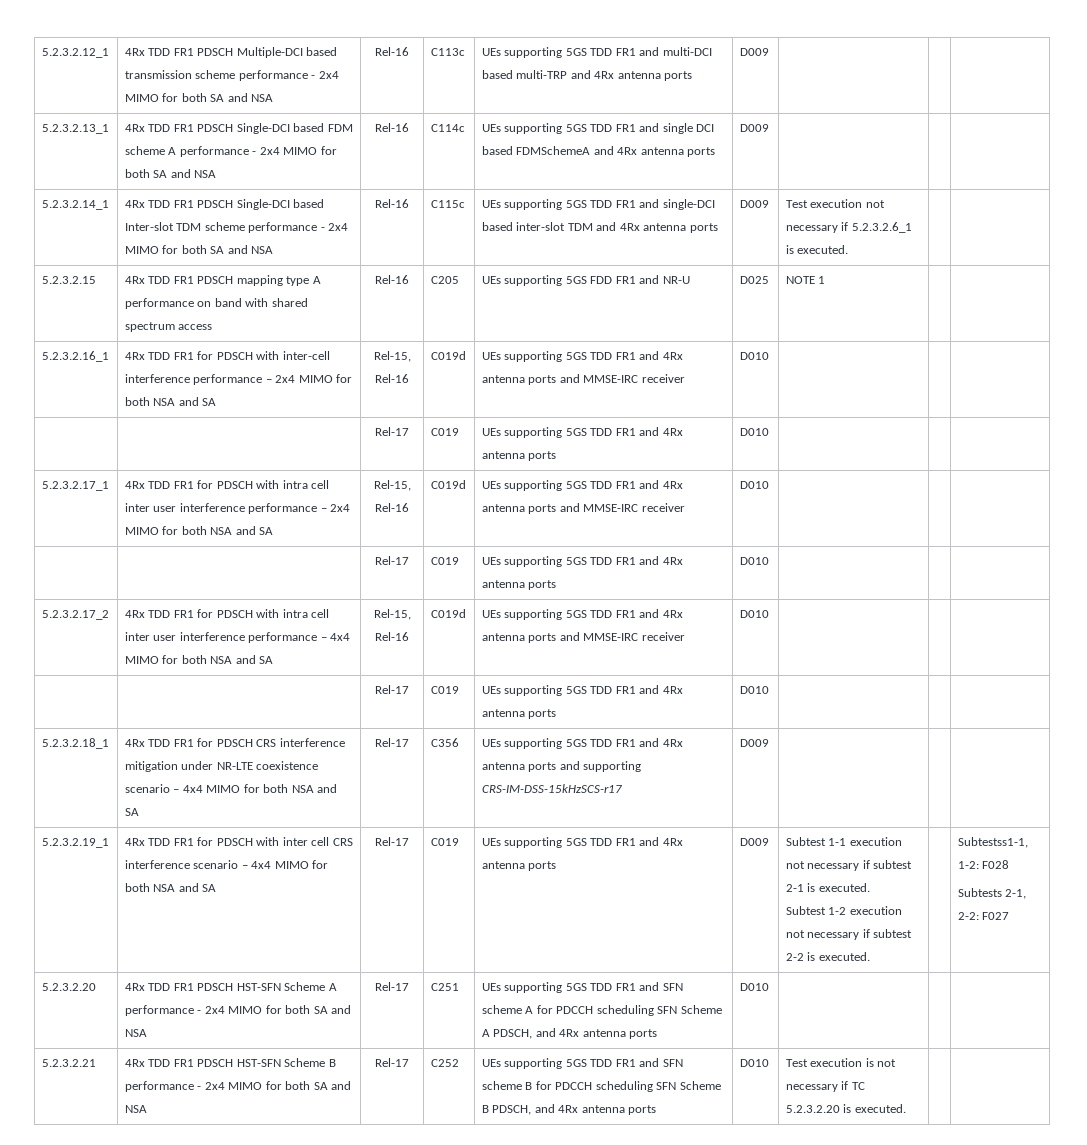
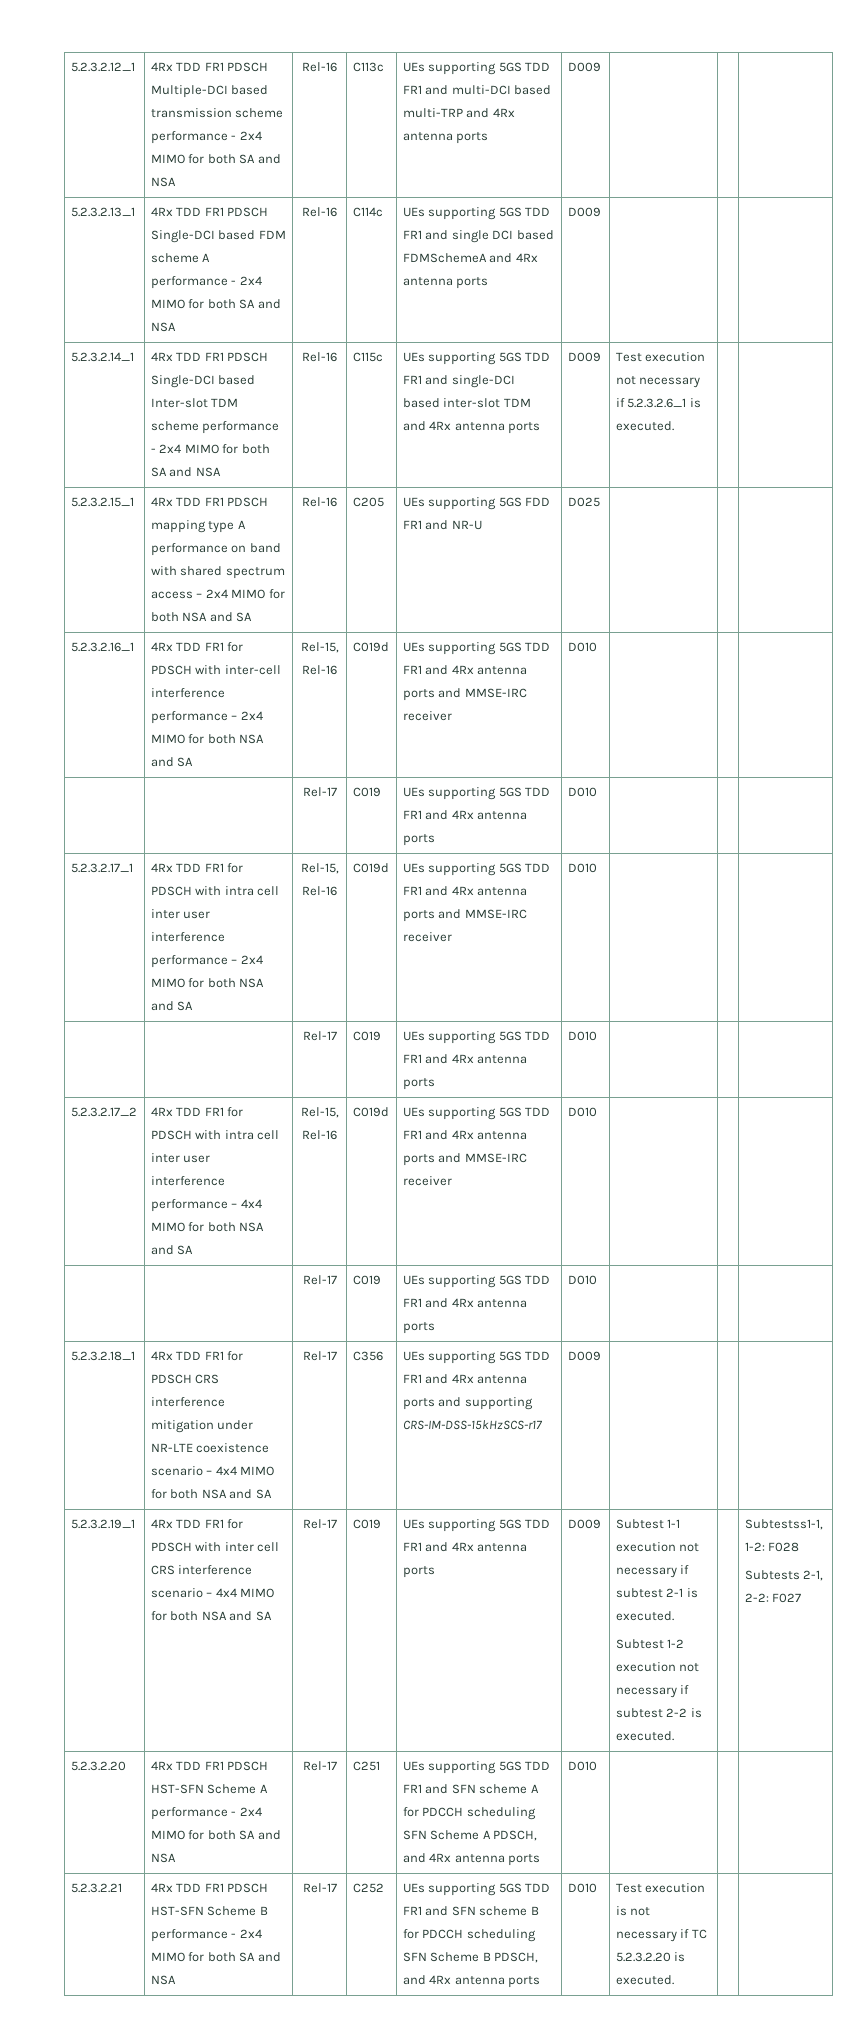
- 5.2.3.2.15 | 4Rx TDD FR1 PDSCH mapping type A performance on band with shared spectrum access | Rel-16 | C205 | UEs supporting 5GS FDD FR1 and NR-U | D025 | NOTE 1 | |
+ 5.2.3.2.15_1 | 4Rx TDD FR1 PDSCH mapping type A performance on band with shared spectrum access – 2x4 MIMO for both NSA and SA | Rel-16 | C205 | UEs supporting 5GS FDD FR1 and NR-U | D025 | | |

